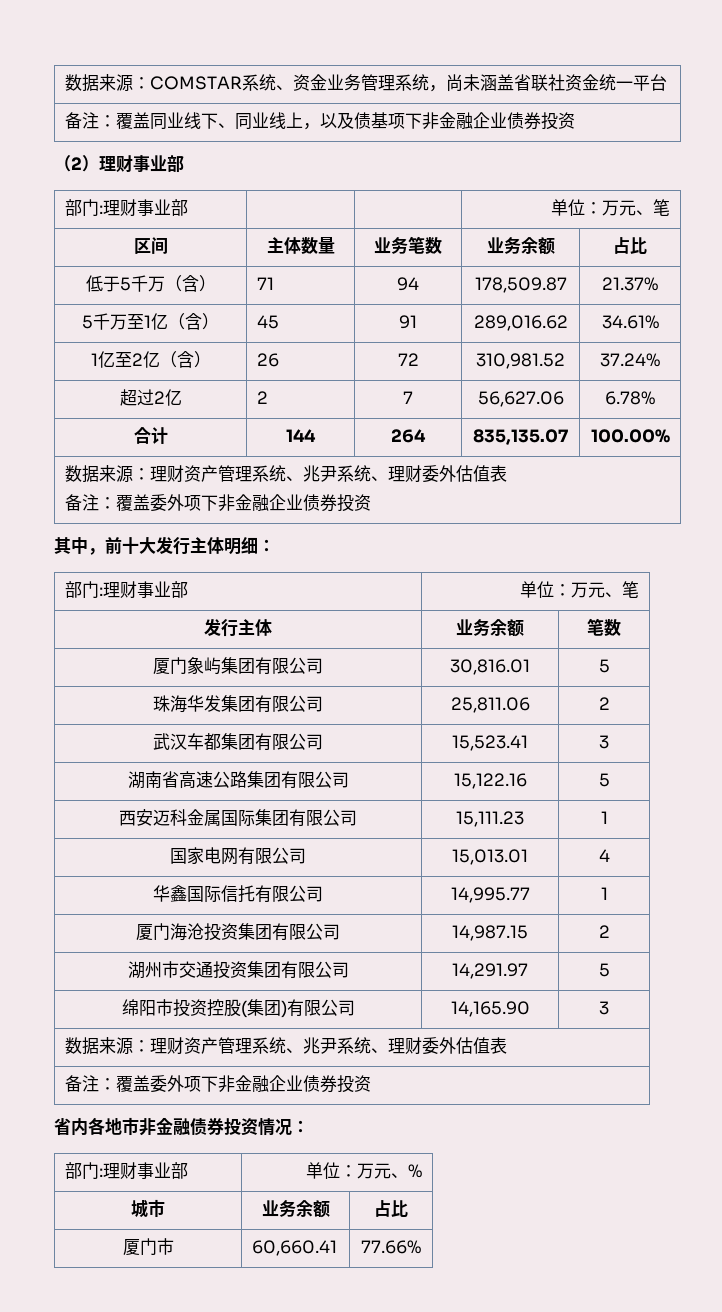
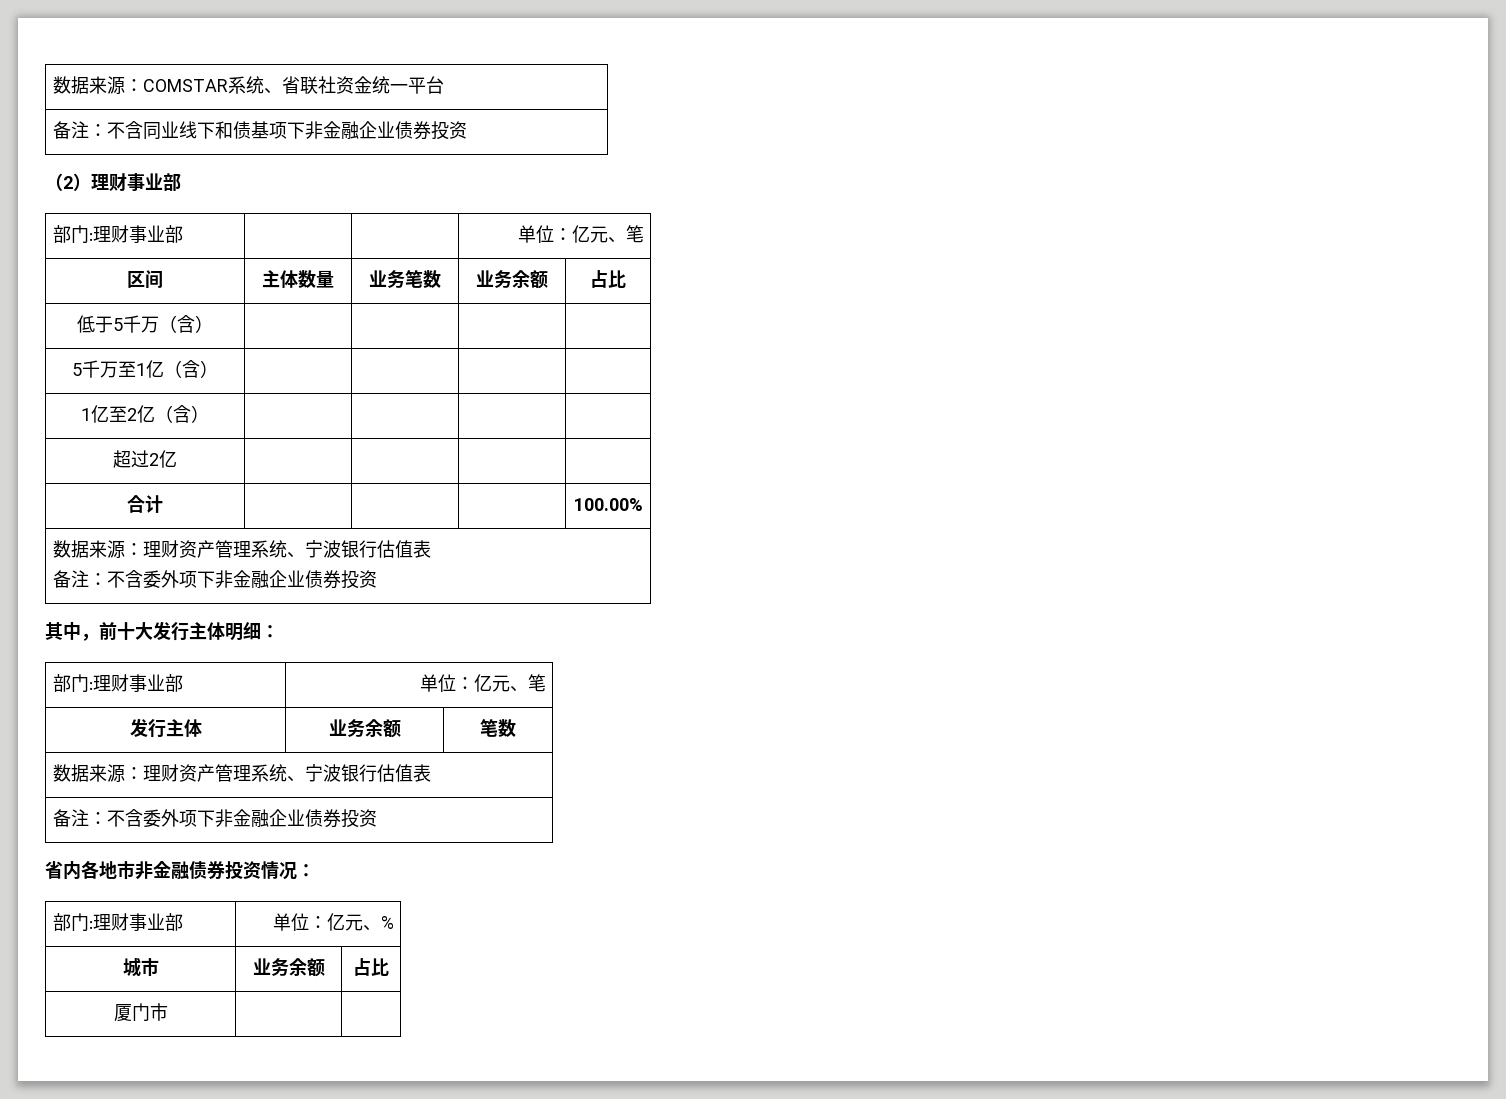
- 数据来源：COMSTAR系统、资金业务管理系统，尚未涵盖省联社资金统一平台
+ 数据来源：COMSTAR系统、省联社资金统一平台
- 备注：覆盖同业线下、同业线上，以及债基项下非金融企业债券投资
+ 备注：不含同业线下和债基项下非金融企业债券投资
- 部门:理财事业部 | | | 单位：万元、笔
+ 部门:理财事业部 | | | 单位：亿元、笔
- 低于5千万（含） | 71 | 94 | 178,509.87 | 21.37%
+ 低于5千万（含） | | | |
- 5千万至1亿（含） | 45 | 91 | 289,016.62 | 34.61%
+ 5千万至1亿（含） | | | |
- 1亿至2亿（含） | 26 | 72 | 310,981.52 | 37.24%
+ 1亿至2亿（含） | | | |
- 超过2亿 | 2 | 7 | 56,627.06 | 6.78%
- 合计 | 144 | 264 | 835,135.07 | 100.00%
- 数据来源：理财资产管理系统、兆尹系统、理财委外估值表
- 备注：覆盖委外项下非金融企业债券投资
+ 超过2亿 | | | |
+ 合计 | | | | 100.00%
+ 数据来源：理财资产管理系统、宁波银行估值表
+ 备注：不含委外项下非金融企业债券投资
- 部门:理财事业部 | 单位：万元、笔
+ 部门:理财事业部 | 单位：亿元、笔
  发行主体 | 业务余额 | 笔数
- 厦门象屿集团有限公司 | 30,816.01 | 5
- 珠海华发集团有限公司 | 25,811.06 | 2
- 武汉车都集团有限公司 | 15,523.41 | 3
- 湖南省高速公路集团有限公司 | 15,122.16 | 5
- 西安迈科金属国际集团有限公司 | 15,111.23 | 1
- 国家电网有限公司 | 15,013.01 | 4
- 华鑫国际信托有限公司 | 14,995.77 | 1
- 厦门海沧投资集团有限公司 | 14,987.15 | 2
- 湖州市交通投资集团有限公司 | 14,291.97 | 5
- 绵阳市投资控股(集团)有限公司 | 14,165.90 | 3
- 数据来源：理财资产管理系统、兆尹系统、理财委外估值表
- 备注：覆盖委外项下非金融企业债券投资
+ 数据来源：理财资产管理系统、宁波银行估值表
+ 备注：不含委外项下非金融企业债券投资
- 部门:理财事业部 | 单位：万元、%
+ 部门:理财事业部 | 单位：亿元、%
- 厦门市 | 60,660.41 | 77.66%
+ 厦门市 | |

